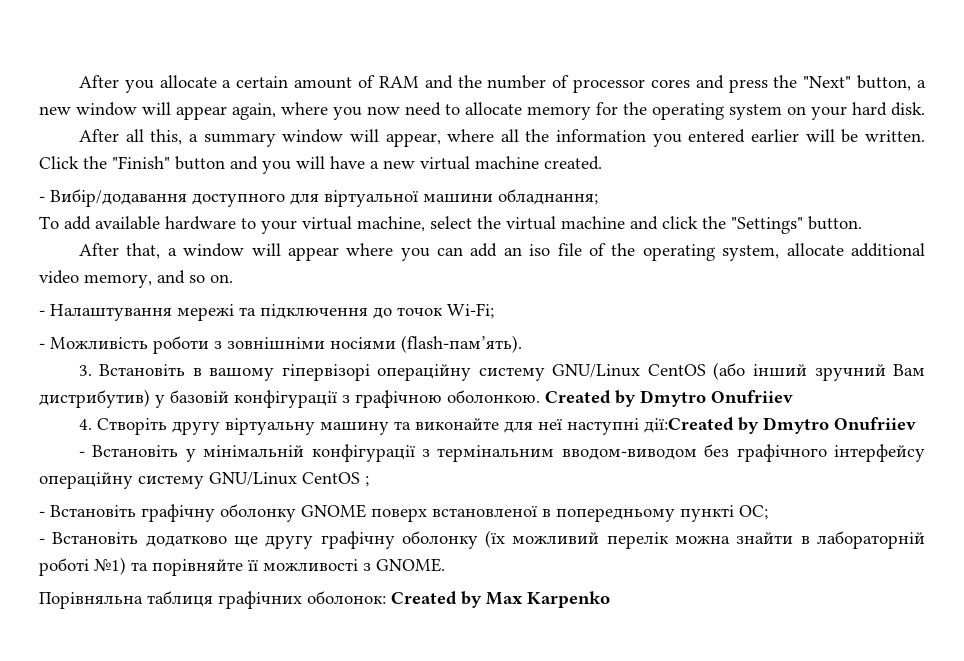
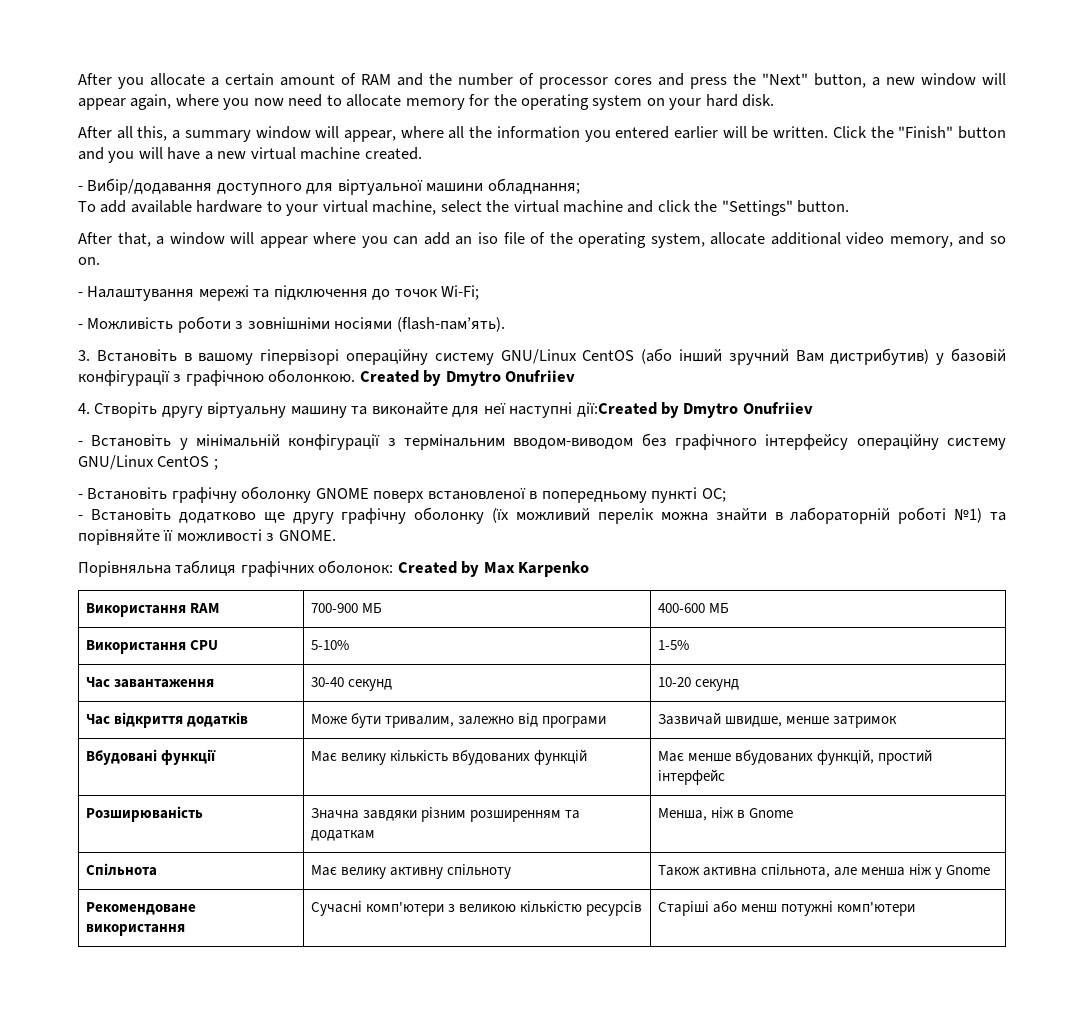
+ Використання RAM | 700-900 МБ | 400-600 МБ
+ Використання CPU | 5-10% | 1-5%
+ Час завантаження | 30-40 секунд | 10-20 секунд
+ Час відкриття додатків | Може бути тривалим, залежно від програми | Зазвичай швидше, менше затримок
+ Вбудовані функції | Має велику кількість вбудованих функцій | Має менше вбудованих функцій, простий інтерфейс
+ Розширюваність | Значна завдяки різним розширенням та додаткам | Менша, ніж в Gnome
+ Спільнота | Має велику активну спільноту | Також активна спільнота, але менша ніж у Gnome
+ Рекомендоване використання | Сучасні комп'ютери з великою кількістю ресурсів | Старіші або менш потужні комп'ютери

